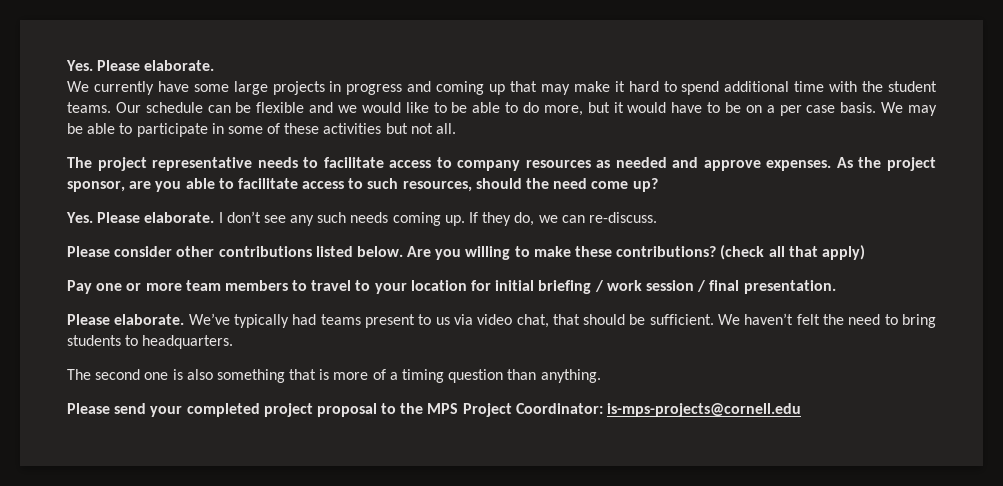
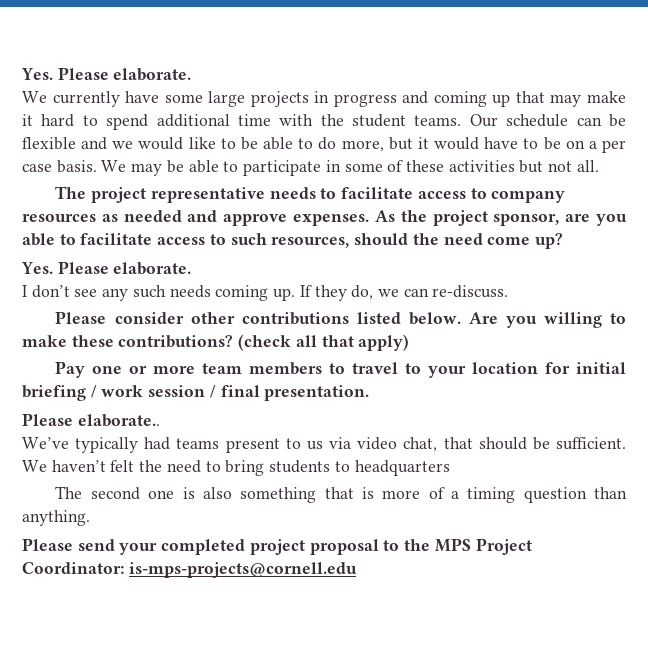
  As the project sponsor, are you able to facilitate access to such resources, should the need come up?
- Yes. Please elaborate. I don’t see any such needs coming up.
+ Yes. Please elaborate.
+ I don’t see any such needs coming up.
- Please elaborate. We’ve typically had teams present to us via video chat, that should be sufficient.
+ Please elaborate..
+ We’ve typically had teams present to us via video chat, that should be sufficient.
- We haven’t felt the need to bring students to headquarters.
+ We haven’t felt the need to bring students to headquarters

